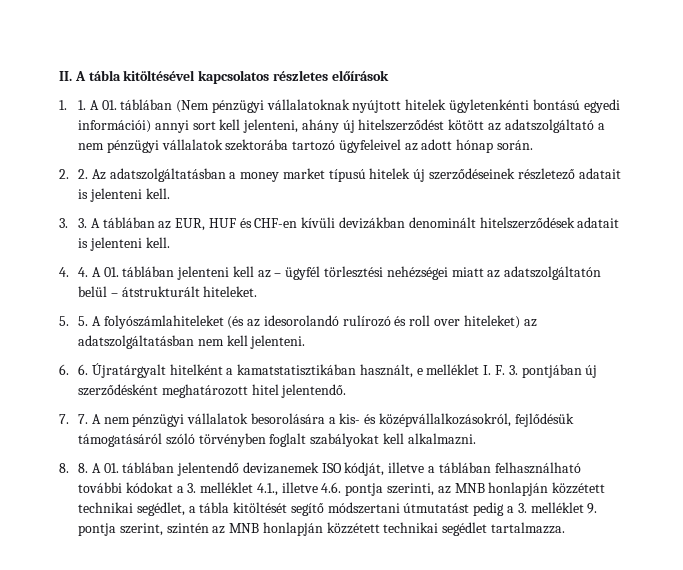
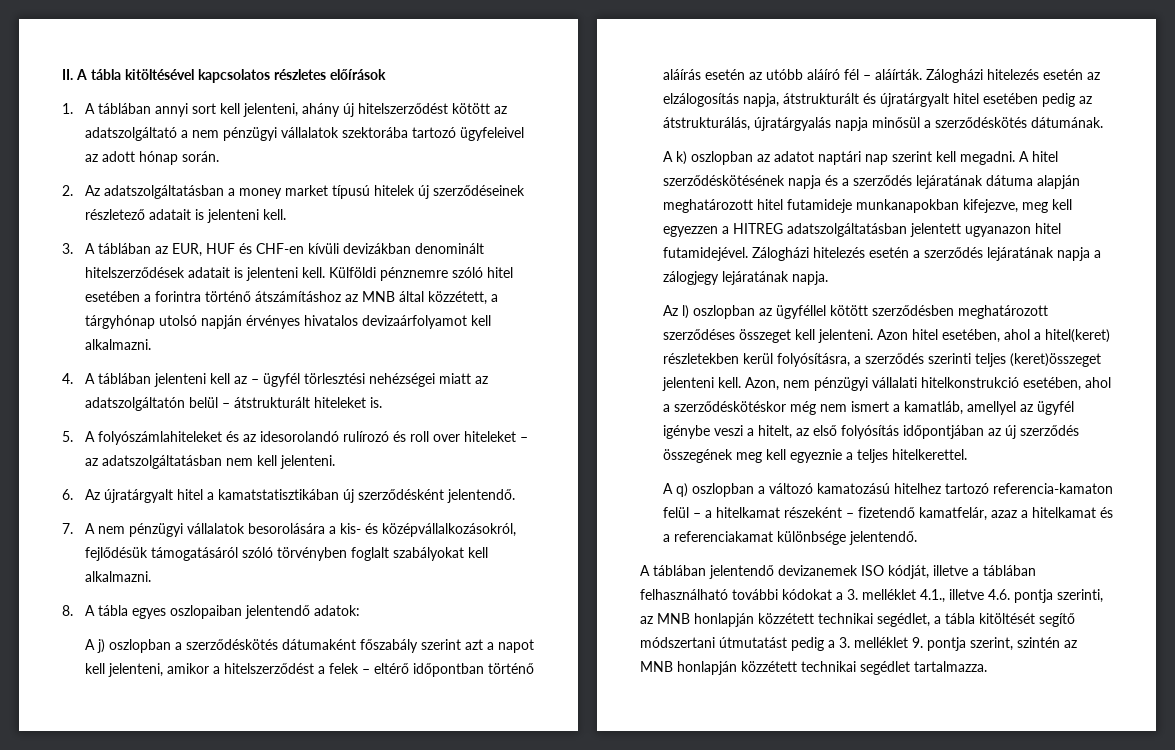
- 1. 1. A 01. táblában (Nem pénzügyi vállalatoknak nyújtott hitelek ügyletenkénti bontású egyedi információi) annyi sort kell jelenteni, ahány új hitelszerződést kötött az adatszolgáltató a nem pénzügyi vállalatok szektorába tartozó ügyfeleivel az adott hónap során.
+ 1. A táblában annyi sort kell jelenteni, ahány új hitelszerződést kötött az adatszolgáltató a nem pénzügyi vállalatok szektorába tartozó ügyfeleivel az adott hónap során.
- 2. 2. Az adatszolgáltatásban a money market típusú hitelek új szerződéseinek részletező adatait is jelenteni kell.
+ 2. Az adatszolgáltatásban a money market típusú hitelek új szerződéseinek részletező adatait is jelenteni kell.
- 3. 3. A táblában az EUR, HUF és CHF-en kívüli devizákban denominált hitelszerződések adatait is jelenteni kell.
- 4. 4. A 01. táblában jelenteni kell az – ügyfél törlesztési nehézségei miatt az adatszolgáltatón belül – átstrukturált hiteleket.
- 5. 5. A folyószámlahiteleket (és az idesorolandó rulírozó és roll over hiteleket) az adatszolgáltatásban nem kell jelenteni.
+ 3. A táblában az EUR, HUF és CHF-en kívüli devizákban denominált hitelszerződések adatait is jelenteni kell. Külföldi pénznemre szóló hitel esetében a forintra történő átszámításhoz az MNB által közzétett, a tárgyhónap utolsó napján érvényes hivatalos devizaárfolyamot kell alkalmazni.
+ 4. A táblában jelenteni kell az – ügyfél törlesztési nehézségei miatt az adatszolgáltatón belül – átstrukturált hiteleket is.
+ 5. A folyószámlahiteleket és az idesorolandó rulírozó és roll over hiteleket – az adatszolgáltatásban nem kell jelenteni.
- 6. 6. Újratárgyalt hitelként a kamatstatisztikában használt, e melléklet I. F. 3. pontjában új szerződésként meghatározott hitel jelentendő.
+ 6. Az újratárgyalt hitel a kamatstatisztikában új szerződésként jelentendő.
- 7. 7. A nem pénzügyi vállalatok besorolására a kis- és középvállalkozásokról, fejlődésük támogatásáról szóló törvényben foglalt szabályokat kell alkalmazni.
+ 7. A nem pénzügyi vállalatok besorolására a kis- és középvállalkozásokról, fejlődésük támogatásáról szóló törvényben foglalt szabályokat kell alkalmazni.
- 8. 8. A 01. táblában jelentendő devizanemek ISO kódját, illetve a táblában felhasználható további kódokat a 3. melléklet 4.1., illetve 4.6. pontja szerinti, az MNB honlapján közzétett technikai segédlet, a tábla kitöltését segítő módszertani útmutatást pedig a 3. melléklet 9. pontja szerint, szintén az MNB honlapján közzétett technikai segédlet tartalmazza.
+ 8. A tábla egyes oszlopaiban jelentendő adatok:
+ A j) oszlopban a szerződéskötés dátumaként főszabály szerint azt a napot kell jelenteni, amikor a hitelszerződést a felek – eltérő időpontban történő aláírás esetén az utóbb aláíró fél – aláírták. Zálogházi hitelezés esetén az elzálogosítás napja, átstrukturált és újratárgyalt hitel esetében pedig az átstrukturálás, újratárgyalás napja minősül a szerződéskötés dátumának.
+ A k) oszlopban az adatot naptári nap szerint kell megadni. A hitel szerződéskötésének napja és a szerződés lejáratának dátuma alapján meghatározott hitel futamideje munkanapokban kifejezve, meg kell egyezzen a HITREG adatszolgáltatásban jelentett ugyanazon hitel futamidejével. Zálogházi hitelezés esetén a szerződés lejáratának napja a zálogjegy lejáratának napja.
+ Az l) oszlopban az ügyféllel kötött szerződésben meghatározott szerződéses összeget kell jelenteni. Azon hitel esetében, ahol a hitel(keret) részletekben kerül folyósításra, a szerződés szerinti teljes (keret)összeget jelenteni kell. Azon, nem pénzügyi vállalati hitelkonstrukció esetében, ahol a szerződéskötéskor még nem ismert a kamatláb, amellyel az ügyfél igénybe veszi a hitelt, az első folyósítás időpontjában az új szerződés összegének meg kell egyeznie a teljes hitelkerettel.
+ A q) oszlopban a változó kamatozású hitelhez tartozó referencia-kamaton felül – a hitelkamat részeként – fizetendő kamatfelár, azaz a hitelkamat és a referenciakamat különbsége jelentendő.
+ A táblában jelentendő devizanemek ISO kódját, illetve a táblában felhasználható további kódokat a 3. melléklet 4.1., illetve 4.6. pontja szerinti, az MNB honlapján közzétett technikai segédlet, a tábla kitöltését segítő módszertani útmutatást pedig a 3. melléklet 9. pontja szerint, szintén az MNB honlapján közzétett technikai segédlet tartalmazza.

